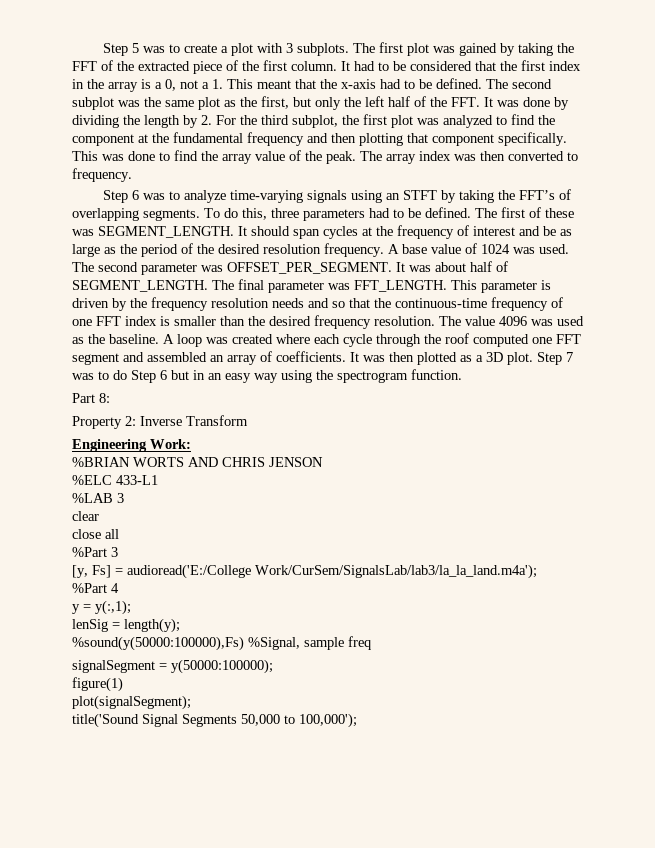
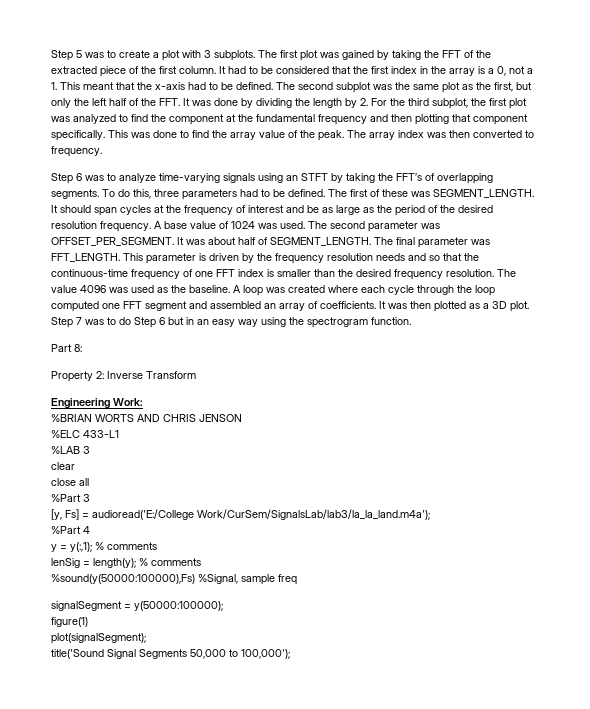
- A loop was created where each cycle through the roof computed one FFT segment and assembled an array of coefficients.
+ A loop was created where each cycle through the loop computed one FFT segment and assembled an array of coefficients.
- y = y(:,1);
+ y = y(:,1); % comments
- lenSig = length(y);
+ lenSig = length(y); % comments

